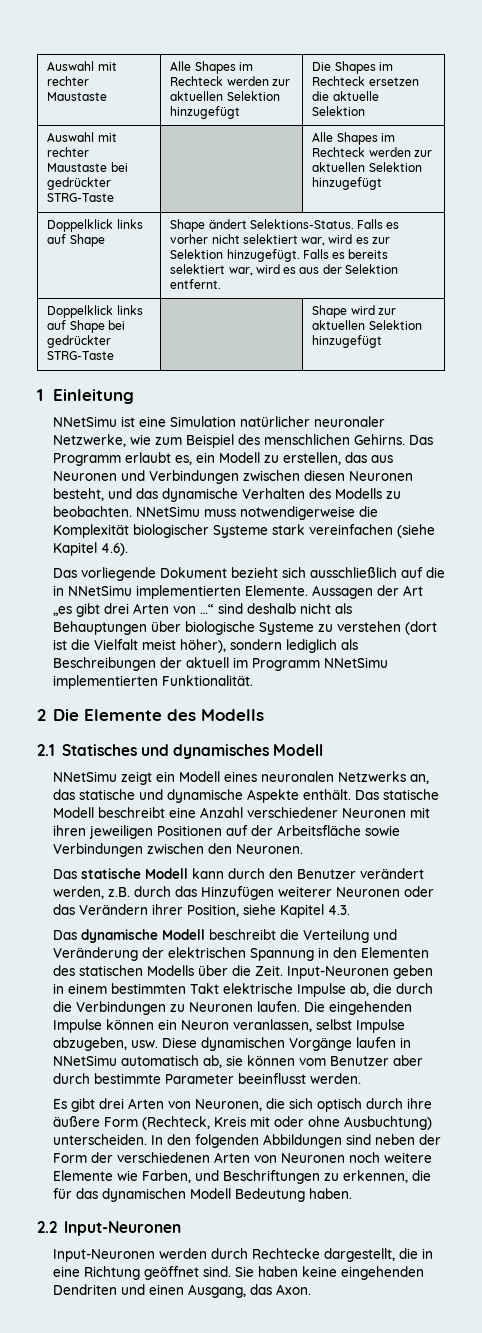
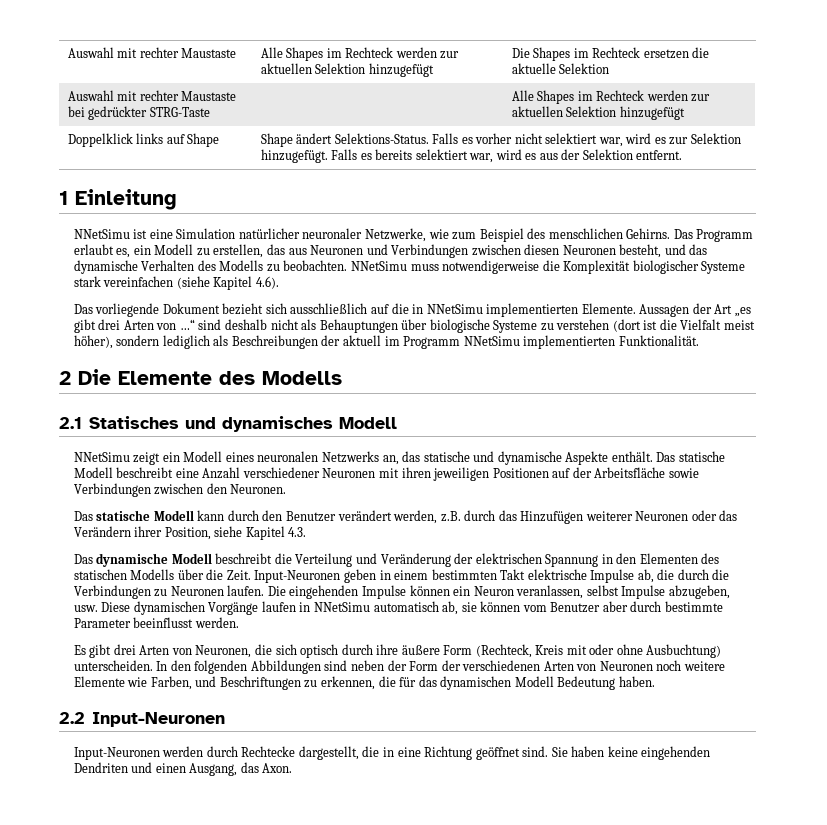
- Doppelklick links auf Shape bei gedrückter STRG-Taste | | Shape wird zur aktuellen Selektion hinzugefügt

